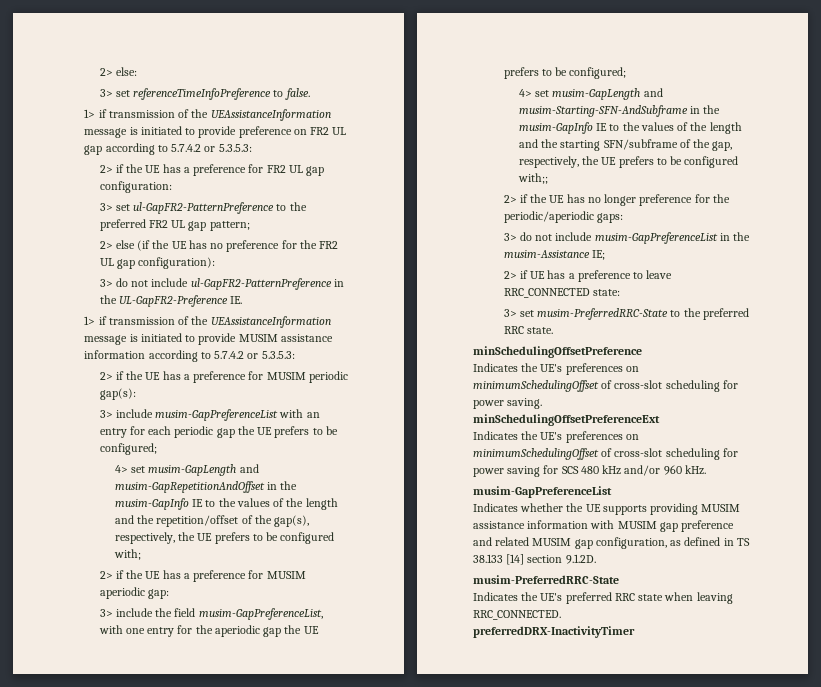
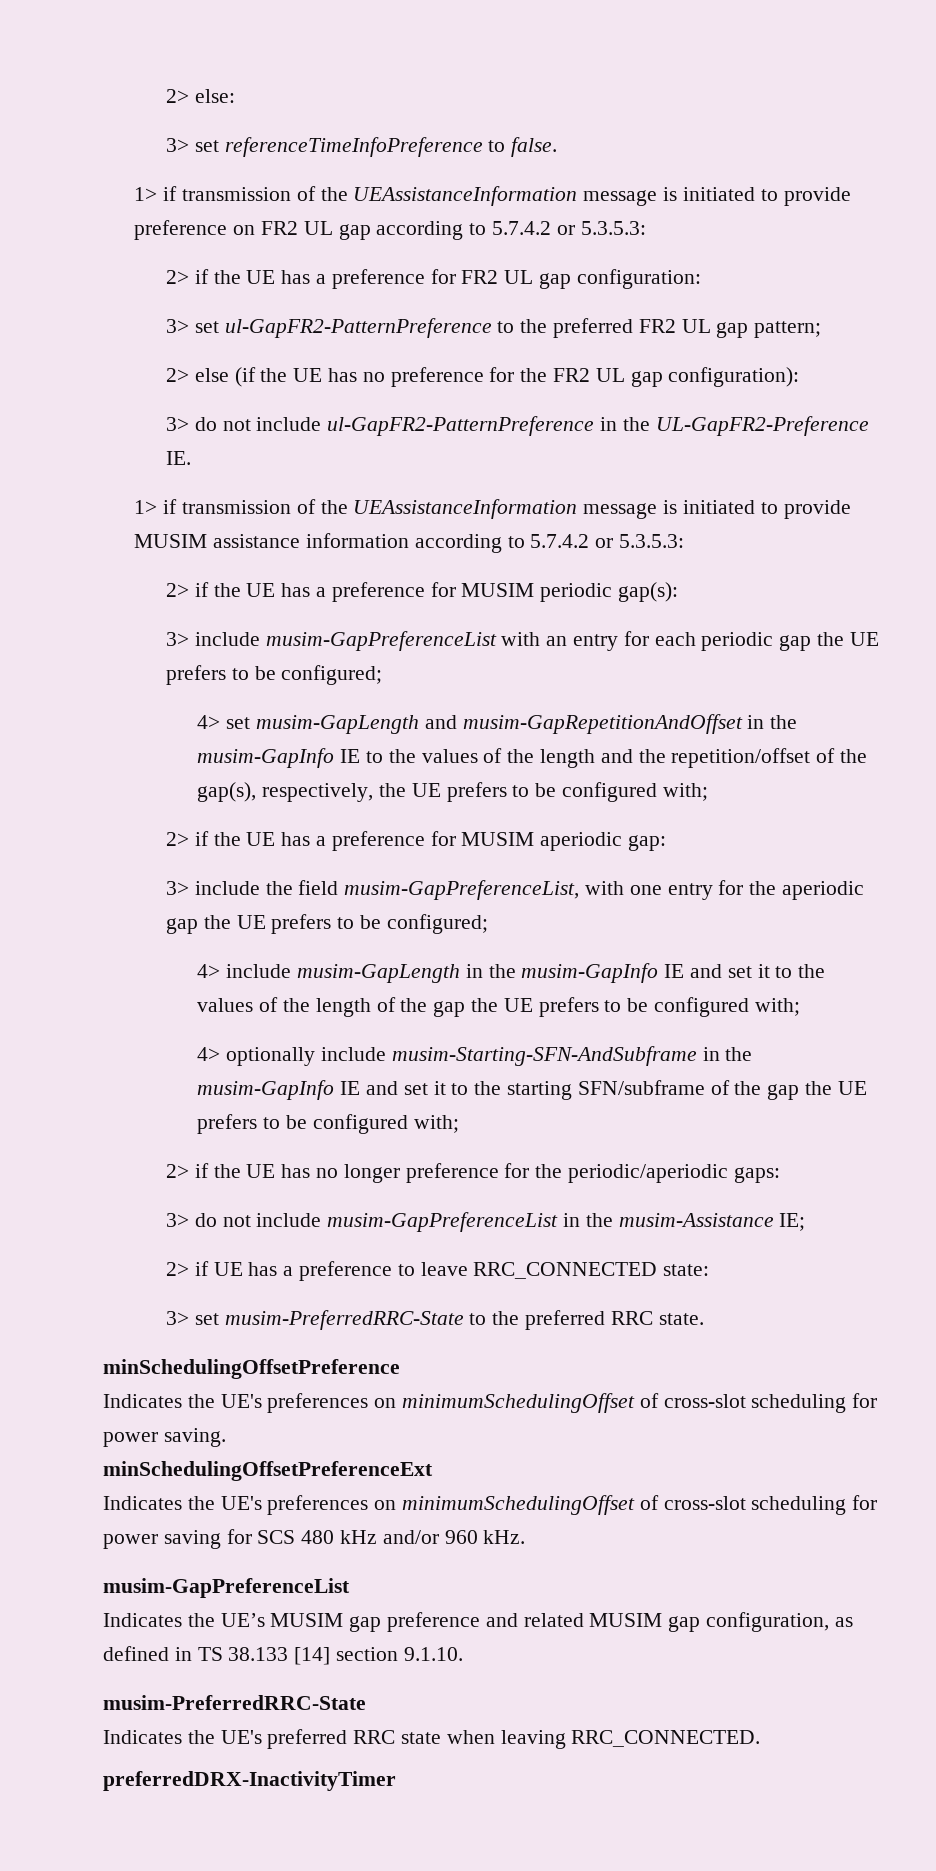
- 4> set musim-GapLength and musim-Starting-SFN-AndSubframe in the musim-GapInfo IE to the values of the length and the starting SFN/subframe of the gap, respectively, the UE prefers to be configured with;;
+ 4> include musim-GapLength in the musim-GapInfo IE and set it to the values of the length of the gap the UE prefers to be configured with;
+ 4> optionally include musim-Starting-SFN-AndSubframe in the musim-GapInfo IE and set it to the starting SFN/subframe of the gap the UE prefers to be configured with;
- Indicates whether the UE supports providing MUSIM assistance information with MUSIM gap preference and related MUSIM gap configuration, as defined in TS 38.133 [14] section 9.1.2D.
+ Indicates the UE’s MUSIM gap preference and related MUSIM gap configuration, as defined in TS 38.133 [14] section 9.1.10.

